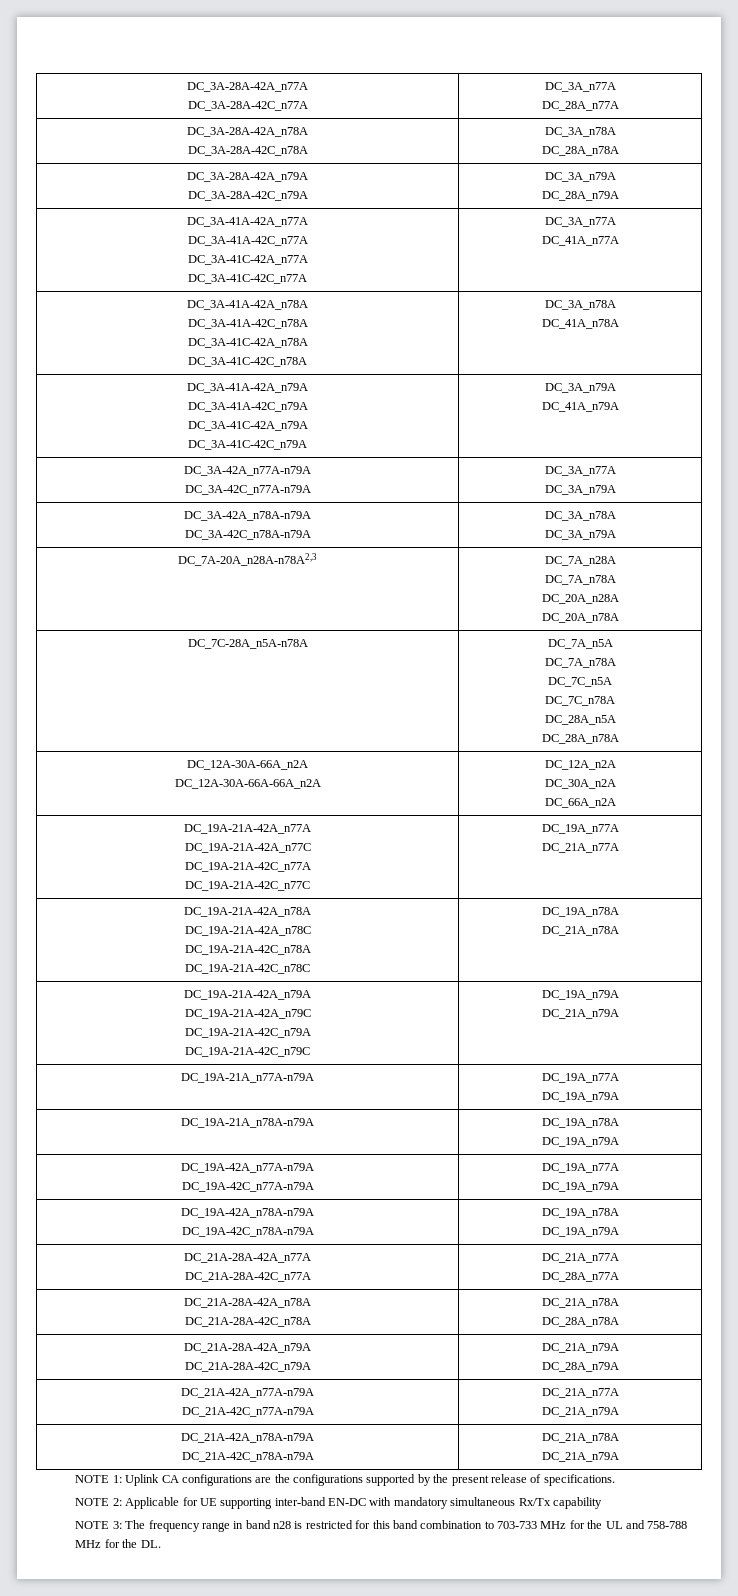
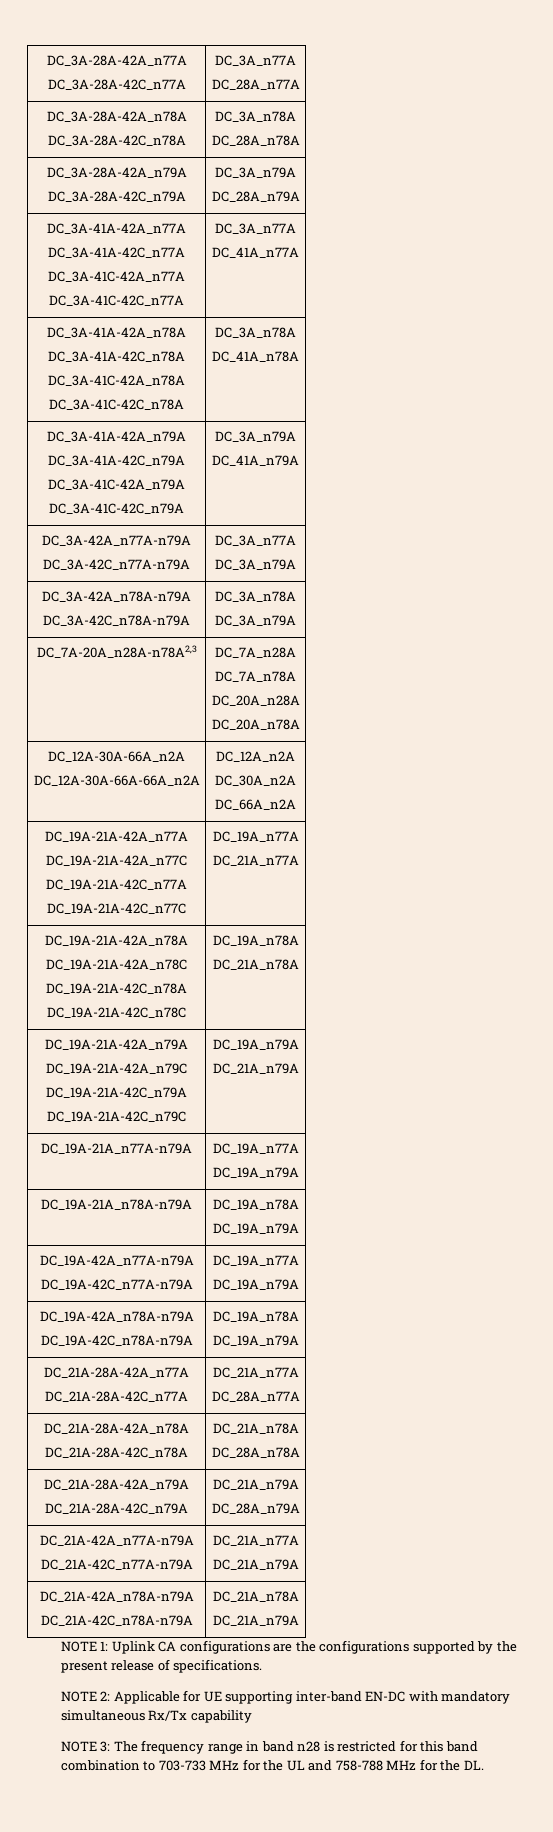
- DC_7C-28A_n5A-n78A | DC_7A_n5A
- DC_7A_n78A
- DC_7C_n5A
- DC_7C_n78A
- DC_28A_n5A
- DC_28A_n78A

